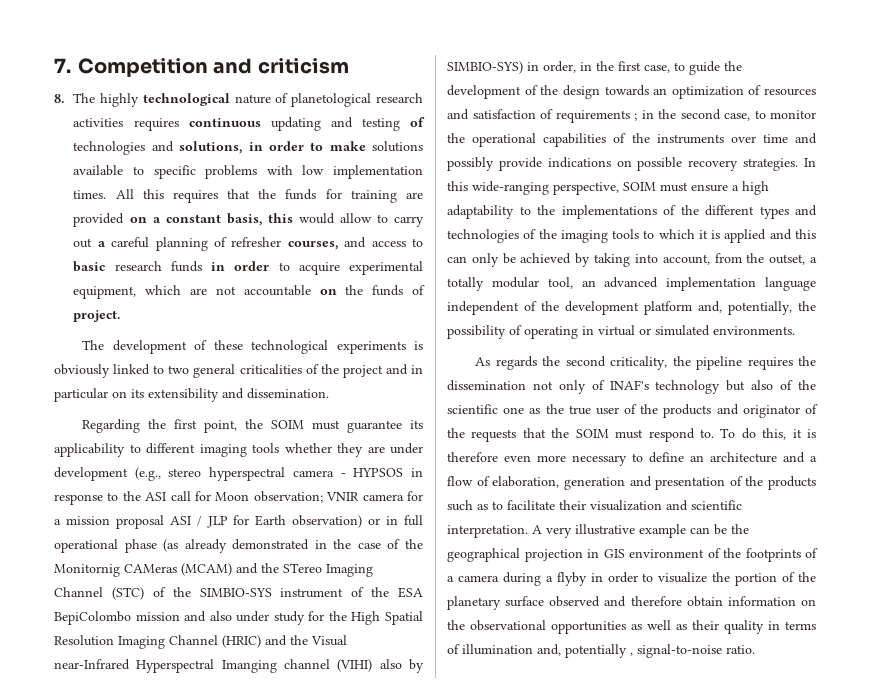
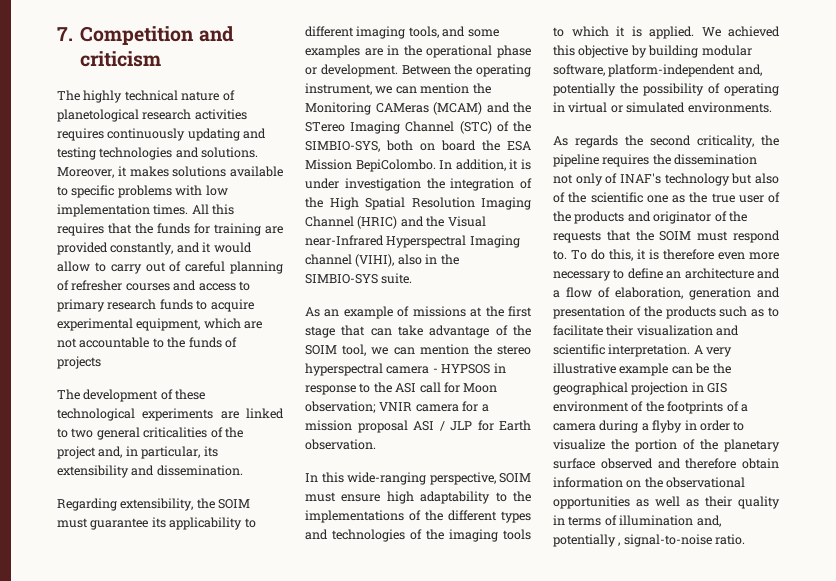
- 8. The highly technological nature of planetological research activities requires continuous updating and testing of technologies and solutions, in order to make solutions available to specific problems with low implementation times.
+ The highly technical nature of planetological research activities requires continuously updating and testing technologies and solutions. Moreover, it makes solutions available to specific problems with low implementation times.
- All this requires that the funds for training are provided on a constant basis, this would allow to carry out a careful planning of refresher courses, and access to basic research funds in order to acquire experimental equipment, which are not accountable on the funds of project.
+ All this requires that the funds for training are provided constantly, and it would allow to carry out of careful planning of refresher courses and access to primary research funds to acquire experimental equipment, which are not accountable to the funds of projects
- The development of these technological experiments is obviously linked to two general criticalities of the project and in particular on its extensibility and dissemination.
+ The development of these technological experiments are linked to two general criticalities of the project and, in particular, its extensibility and dissemination.
- Regarding the first point, the SOIM must guarantee its applicability to different imaging tools whether they are under development (e.g., stereo hyperspectral camera - HYPSOS in response to the ASI call for Moon observation;
+ Regarding extensibility, the SOIM must guarantee its applicability to different imaging tools, and some examples are in the operational phase or development. Between the operating instrument, we can mention the Monitoring CAMeras (MCAM) and the STereo Imaging Channel (STC) of the SIMBIO-SYS, both on board the ESA Mission BepiColombo. In addition, it is under investigation the integration of the High Spatial Resolution Imaging Channel (HRIC) and the Visual near-Infrared Hyperspectral Imaging channel (VIHI), also in the SIMBIO-SYS suite.
+ As an example of missions at the first stage that can take advantage of the SOIM tool, we can mention the stereo hyperspectral camera - HYPSOS in response to the ASI call for Moon observation;
- VNIR camera for a mission proposal ASI / JLP for Earth observation) or in full operational phase (as already demonstrated in the case of the Monitornig CAMeras (MCAM) and the STereo Imaging Channel (STC) of the SIMBIO-SYS instrument of the ESA BepiColombo mission and also under study for the High Spatial Resolution Imaging Channel (HRIC) and the Visual near-Infrared Hyperspectral Imanging channel (VIHI) also by SIMBIO-SYS) in order, in the first case, to guide the development of the design towards an optimization of resources and satisfaction of requirements ; in the second case, to monitor the operational capabilities of the instruments over time and possibly provide indications on possible recovery strategies. In this wide-ranging perspective, SOIM must ensure a high adaptability to the implementations of the different types and technologies of the imaging tools to which it is applied and this can only be achieved by taking into account, from the outset, a totally modular tool, an advanced implementation language independent of the development platform and, potentially, the possibility of operating in virtual or simulated environments.
+ VNIR camera for a mission proposal ASI / JLP for Earth observation.
+ In this wide-ranging perspective, SOIM must ensure high adaptability to the implementations of the different types and technologies of the imaging tools to which it is applied. We achieved this objective by building modular software, platform-independent and, potentially the possibility of operating in virtual or simulated environments.

